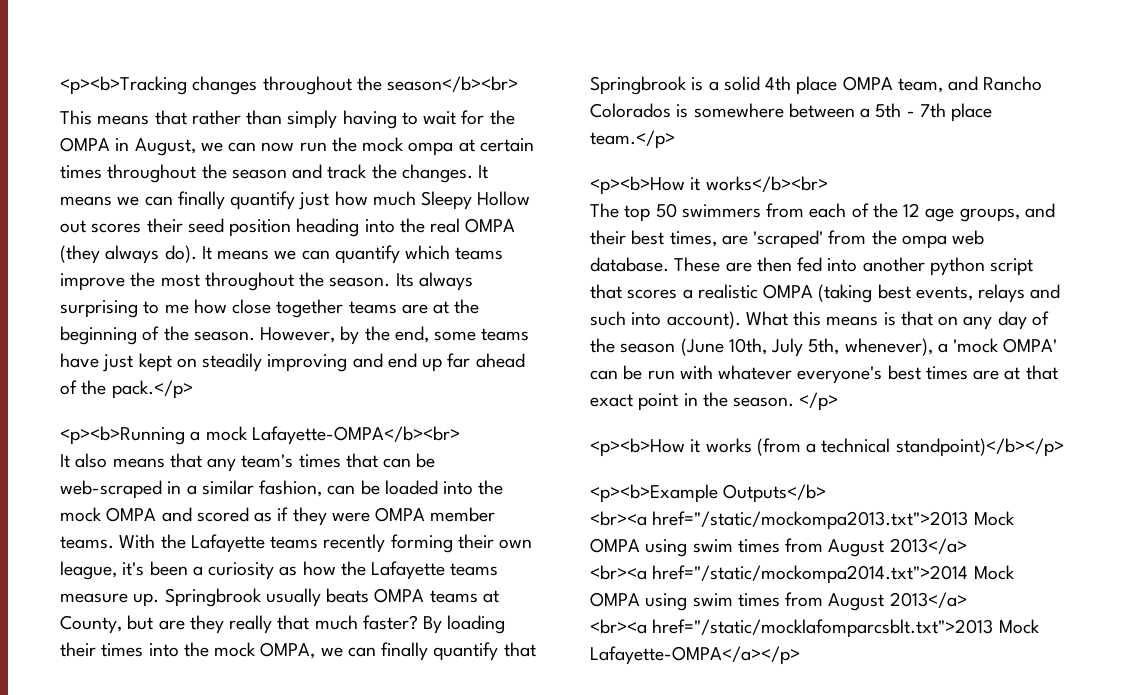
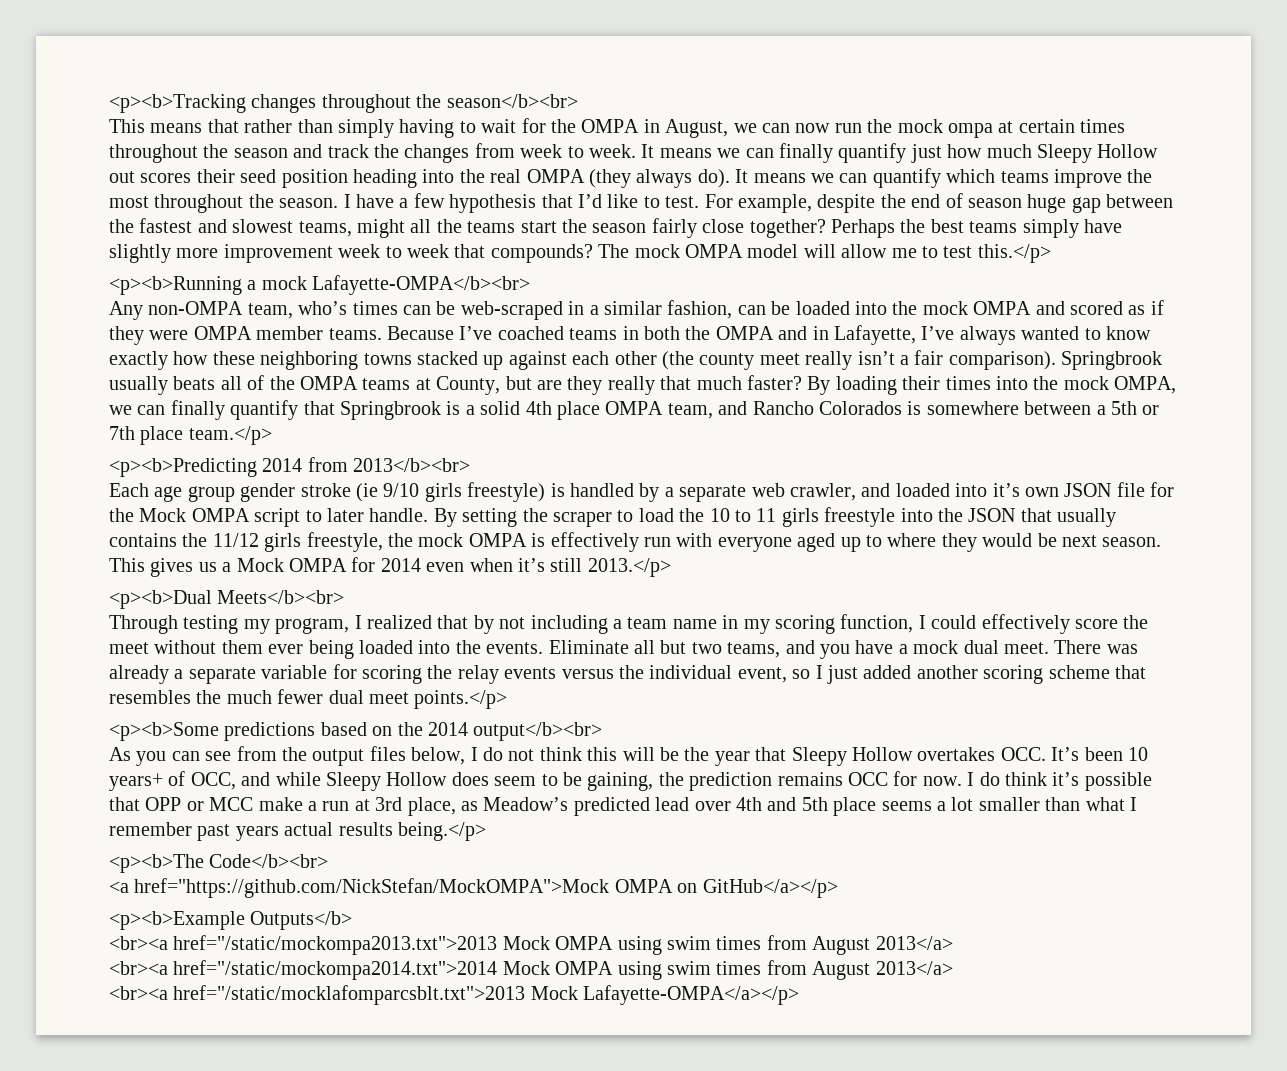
- This means that rather than simply having to wait for the OMPA in August, we can now run the mock ompa at certain times throughout the season and track the changes.
+ This means that rather than simply having to wait for the OMPA in August, we can now run the mock ompa at certain times throughout the season and track the changes from week to week.
- Its always surprising to me how close together teams are at the beginning of the season. However, by the end, some teams have just kept on steadily improving and end up far ahead of the pack.</p>
+ I have a few hypothesis that I’d like to test. For example, despite the end of season huge gap between the fastest and slowest teams, might all the teams start the season fairly close together? Perhaps the best teams simply have slightly more improvement week to week that compounds? The mock OMPA model will allow me to test this.</p>
  <p><b>Running a mock Lafayette-OMPA</b><br>
- It also means that any team's times that can be web-scraped in a similar fashion, can be loaded into the mock OMPA and scored as if they were OMPA member teams.
+ Any non-OMPA team, who’s times can be web-scraped in a similar fashion, can be loaded into the mock OMPA and scored as if they were OMPA member teams.
- With the Lafayette teams recently forming their own league, it's been a curiosity as how the Lafayette teams measure up. Springbrook usually beats OMPA teams at County, but are they really that much faster?
+ Because I’ve coached teams in both the OMPA and in Lafayette, I’ve always wanted to know exactly how these neighboring towns stacked up against each other (the county meet really isn’t a fair comparison). Springbrook usually beats all of the OMPA teams at County, but are they really that much faster?
- By loading their times into the mock OMPA, we can finally quantify that Springbrook is a solid 4th place OMPA team, and Rancho Colorados is somewhere between a 5th - 7th place team.</p>
+ By loading their times into the mock OMPA, we can finally quantify that Springbrook is a solid 4th place OMPA team, and Rancho Colorados is somewhere between a 5th or 7th place team.</p>
- <p><b>How it works</b><br>
- The top 50 swimmers from each of the 12 age groups, and their best times, are 'scraped' from the ompa web database. These are then fed into another python script that scores a realistic OMPA (taking best events, relays and such into account). What this means is that on any day of the season (June 10th, July 5th, whenever), a 'mock OMPA' can be run with whatever everyone's best times are at that exact point in the season. </p>
- <p><b>How it works (from a technical standpoint)</b></p>
+ <p><b>Predicting 2014 from 2013</b><br>
+ Each age group gender stroke (ie 9/10 girls freestyle) is handled by a separate web crawler, and loaded into it’s own JSON file for the Mock OMPA script to later handle. By setting the scraper to load the 10 to 11 girls freestyle into the JSON that usually contains the 11/12 girls freestyle, the mock OMPA is effectively run with everyone aged up to where they would be next season. This gives us a Mock OMPA for 2014 even when it’s still 2013.</p>
+ <p><b>Dual Meets</b><br>
+ Through testing my program, I realized that by not including a team name in my scoring function, I could effectively score the meet without them ever being loaded into the events. Eliminate all but two teams, and you have a mock dual meet. There was already a separate variable for scoring the relay events versus the individual event, so I just added another scoring scheme that resembles the much fewer dual meet points.</p>
+ <p><b>Some predictions based on the 2014 output</b><br>
+ As you can see from the output files below, I do not think this will be the year that Sleepy Hollow overtakes OCC. It’s been 10 years+ of OCC, and while Sleepy Hollow does seem to be gaining, the prediction remains OCC for now. I do think it’s possible that OPP or MCC make a run at 3rd place, as Meadow’s predicted lead over 4th and 5th place seems a lot smaller than what I remember past years actual results being.</p>
+ <p><b>The Code</b><br>
+ <a href="https://github.com/NickStefan/MockOMPA">Mock OMPA on GitHub</a></p>

